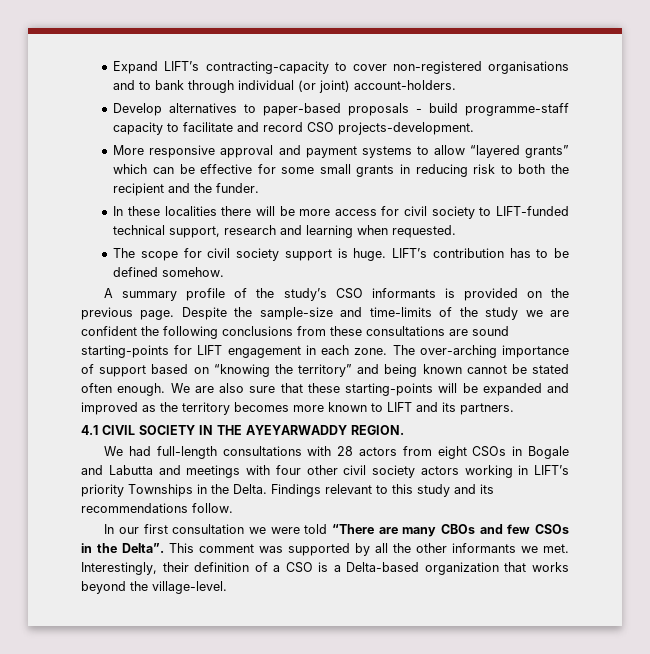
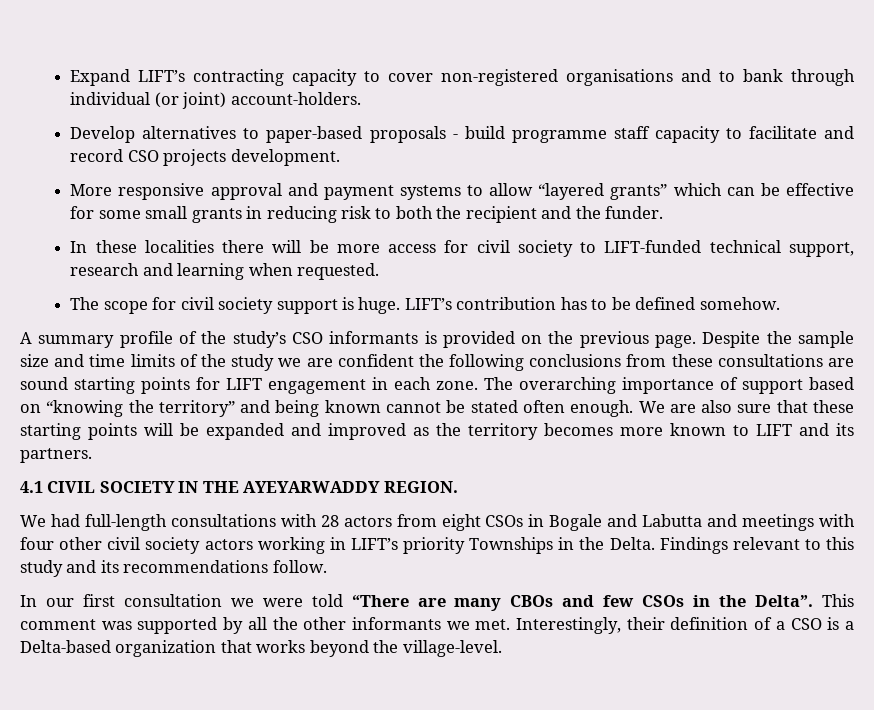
- Expand LIFT’s contracting-capacity to cover non-registered organisations and to bank through individual (or joint) account-holders.
+ Expand LIFT’s contracting capacity to cover non-registered organisations and to bank through individual (or joint) account-holders.
- Develop alternatives to paper-based proposals - build programme-staff capacity to facilitate and record CSO projects-development.
+ Develop alternatives to paper-based proposals - build programme staff capacity to facilitate and record CSO projects development.
- Despite the sample-size and time-limits of the study we are confident the following conclusions from these consultations are sound starting-points for LIFT engagement in each zone.
+ Despite the sample size and time limits of the study we are confident the following conclusions from these consultations are sound starting points for LIFT engagement in each zone.
- The over-arching importance of support based on “knowing the territory” and being known cannot be stated often enough.
+ The overarching importance of support based on “knowing the territory” and being known cannot be stated often enough.
- We are also sure that these starting-points will be expanded and improved as the territory becomes more known to LIFT and its partners.
+ We are also sure that these starting points will be expanded and improved as the territory becomes more known to LIFT and its partners.

